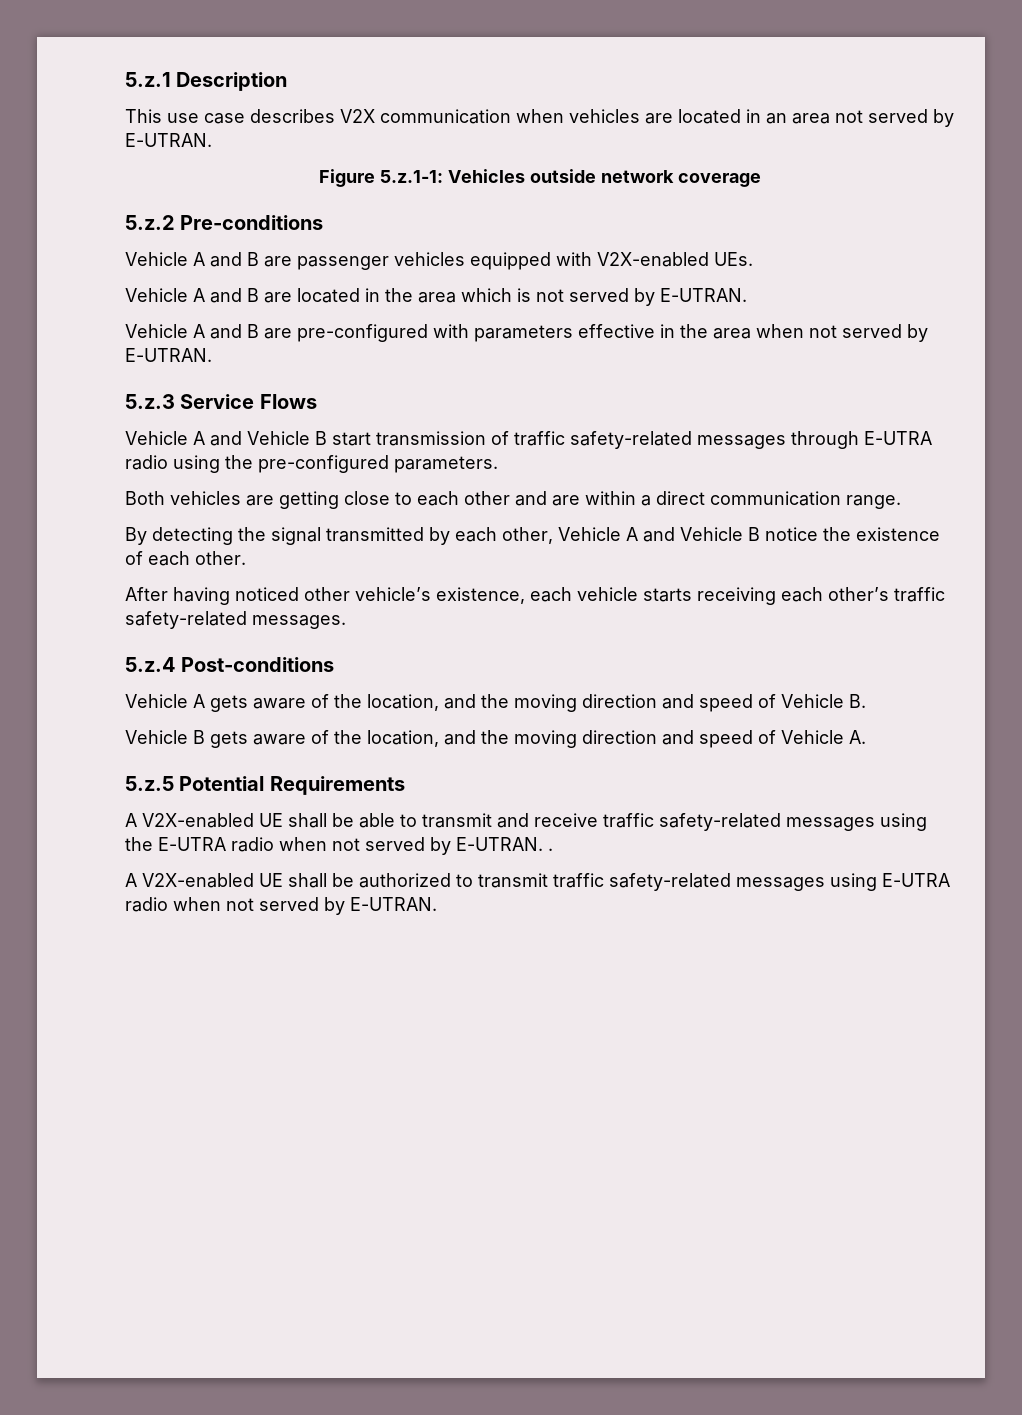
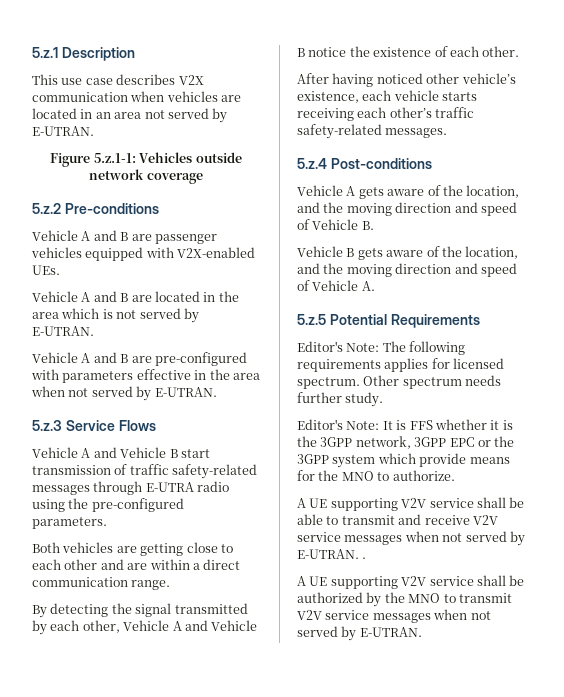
- A V2X-enabled UE shall be able to transmit and receive traffic safety-related messages using the E-UTRA radio when not served by E-UTRAN. .
+ Editor's Note: The following requirements applies for licensed spectrum. Other spectrum needs further study.
+ Editor's Note: It is FFS whether it is the 3GPP network, 3GPP EPC or the 3GPP system which provide means for the MNO to authorize.
+ A UE supporting V2V service shall be able to transmit and receive V2V service messages when not served by E-UTRAN. .
- A V2X-enabled UE shall be authorized to transmit traffic safety-related messages using E-UTRA radio when not served by E-UTRAN.
+ A UE supporting V2V service shall be authorized by the MNO to transmit V2V service messages when not served by E-UTRAN.

